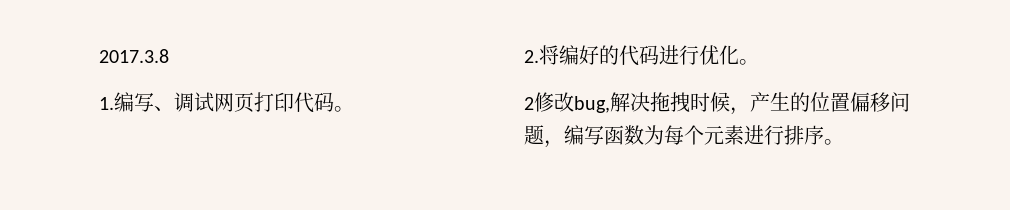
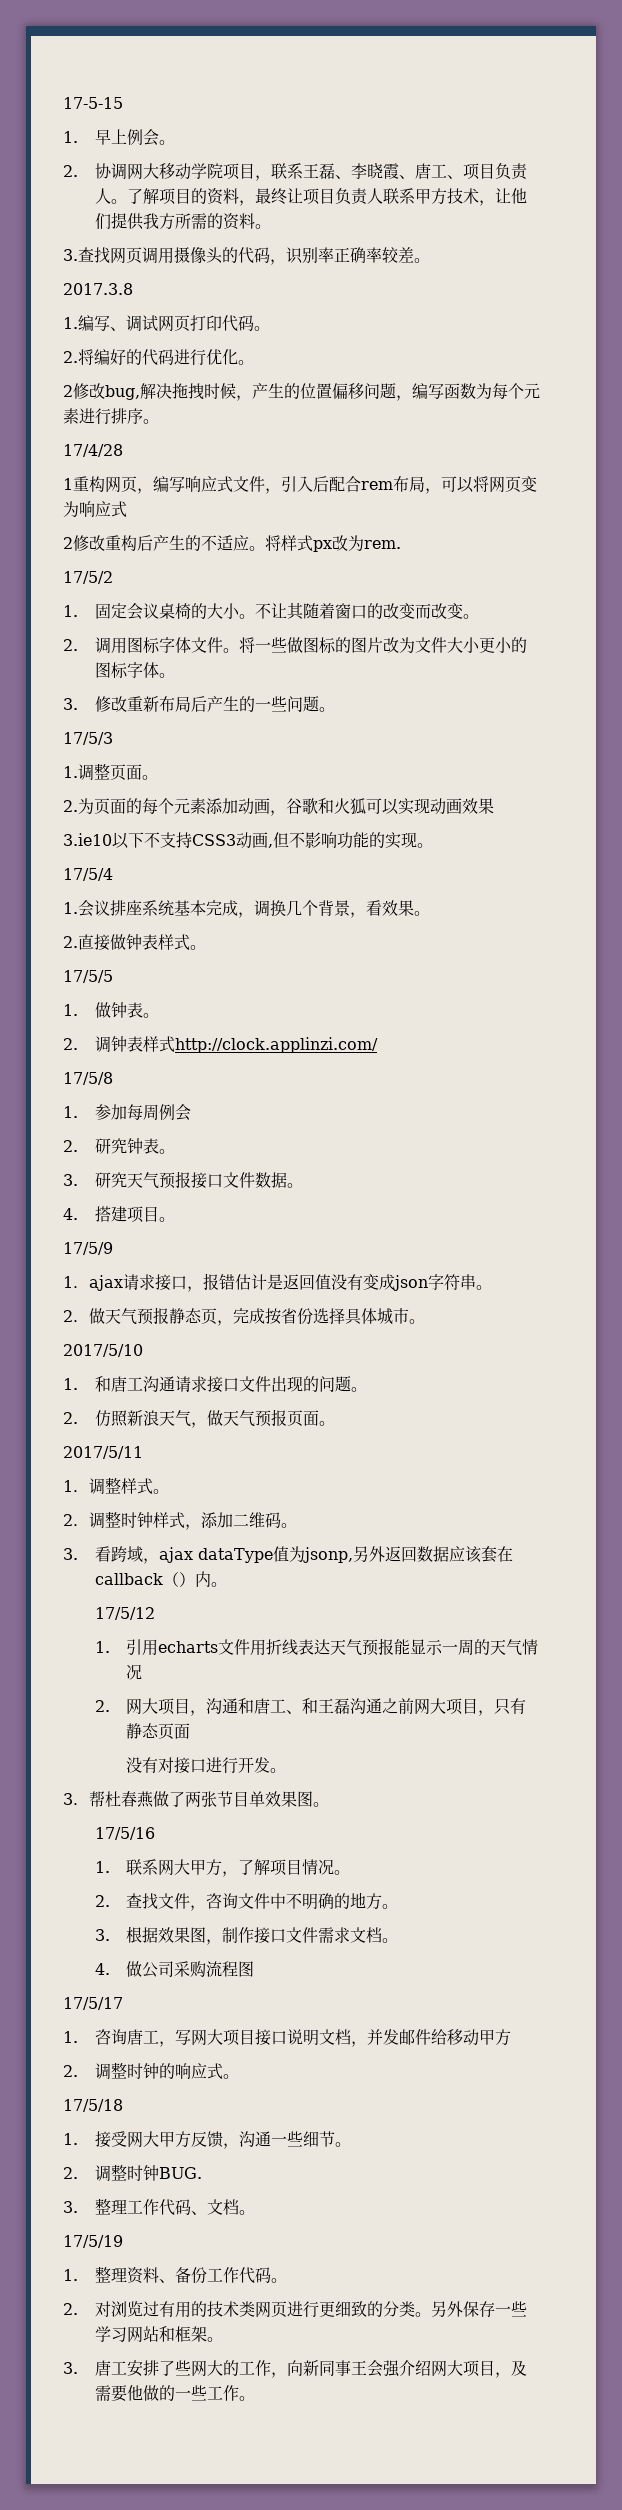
+ 17-5-15
+ 1.早上例会。
+ 2.协调网大移动学院项目，联系王磊、李晓霞、唐工、项目负责人。了解项目的资料，最终让项目负责人联系甲方技术，让他们提供我方所需的资料。
+ 3.查找网页调用摄像头的代码，识别率正确率较差。
+ 17/4/28
+ 1重构网页，编写响应式文件，引入后配合rem布局，可以将网页变为响应式
+ 2修改重构后产生的不适应。将样式px改为rem.
+ 17/5/2
+ 1.固定会议桌椅的大小。不让其随着窗口的改变而改变。
+ 2.调用图标字体文件。将一些做图标的图片改为文件大小更小的图标字体。
+ 3.修改重新布局后产生的一些问题。
+ 17/5/3
+ 1.调整页面。
+ 2.为页面的每个元素添加动画，谷歌和火狐可以实现动画效果
+ 3.ie10以下不支持CSS3动画,但不影响功能的实现。
+ 17/5/4
+ 1.会议排座系统基本完成，调换几个背景，看效果。
+ 2.直接做钟表样式。
+ 17/5/5
+ 1.做钟表。
+ 2.调钟表样式http://clock.applinzi.com/
+ 17/5/8
+ 1.参加每周例会
+ 2.研究钟表。
+ 3.研究天气预报接口文件数据。
+ 4.搭建项目。
+ 17/5/9
+ 1．ajax请求接口，报错估计是返回值没有变成json字符串。
+ 2．做天气预报静态页，完成按省份选择具体城市。
+ 2017/5/10
+ 1.和唐工沟通请求接口文件出现的问题。
+ 2.仿照新浪天气，做天气预报页面。
+ 2017/5/11
+ 1．调整样式。
+ 2．调整时钟样式，添加二维码。
+ 3.看跨域，ajax dataType值为jsonp,另外返回数据应该套在callback（）内。
+ 17/5/12
+ 1.引用echarts文件用折线表达天气预报能显示一周的天气情况
+ 2.网大项目，沟通和唐工、和王磊沟通之前网大项目，只有静态页面
+ 没有对接口进行开发。
+ 3．帮杜春燕做了两张节目单效果图。
+ 17/5/16
+ 1.联系网大甲方，了解项目情况。
+ 2.查找文件，咨询文件中不明确的地方。
+ 3.根据效果图，制作接口文件需求文档。
+ 4.做公司采购流程图
+ 17/5/17
+ 1.咨询唐工，写网大项目接口说明文档，并发邮件给移动甲方
+ 2.调整时钟的响应式。
+ 17/5/18
+ 1.接受网大甲方反馈，沟通一些细节。
+ 2.调整时钟BUG.
+ 3.整理工作代码、文档。
+ 17/5/19
+ 1.整理资料、备份工作代码。
+ 2.对浏览过有用的技术类网页进行更细致的分类。另外保存一些学习网站和框架。
+ 3.唐工安排了些网大的工作，向新同事王会强介绍网大项目，及需要他做的一些工作。

